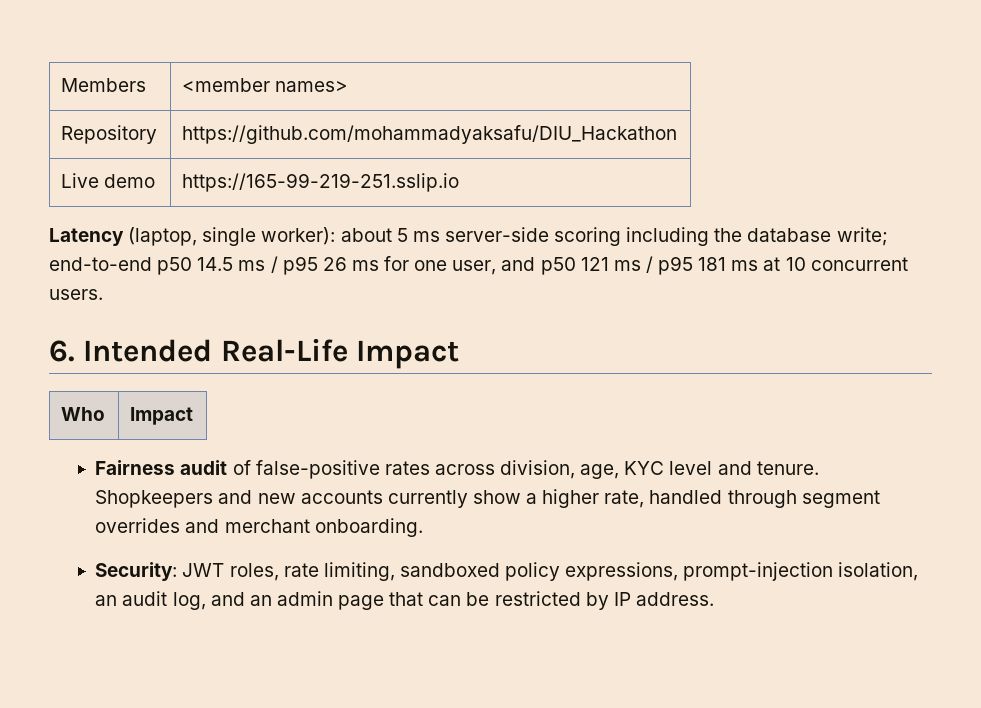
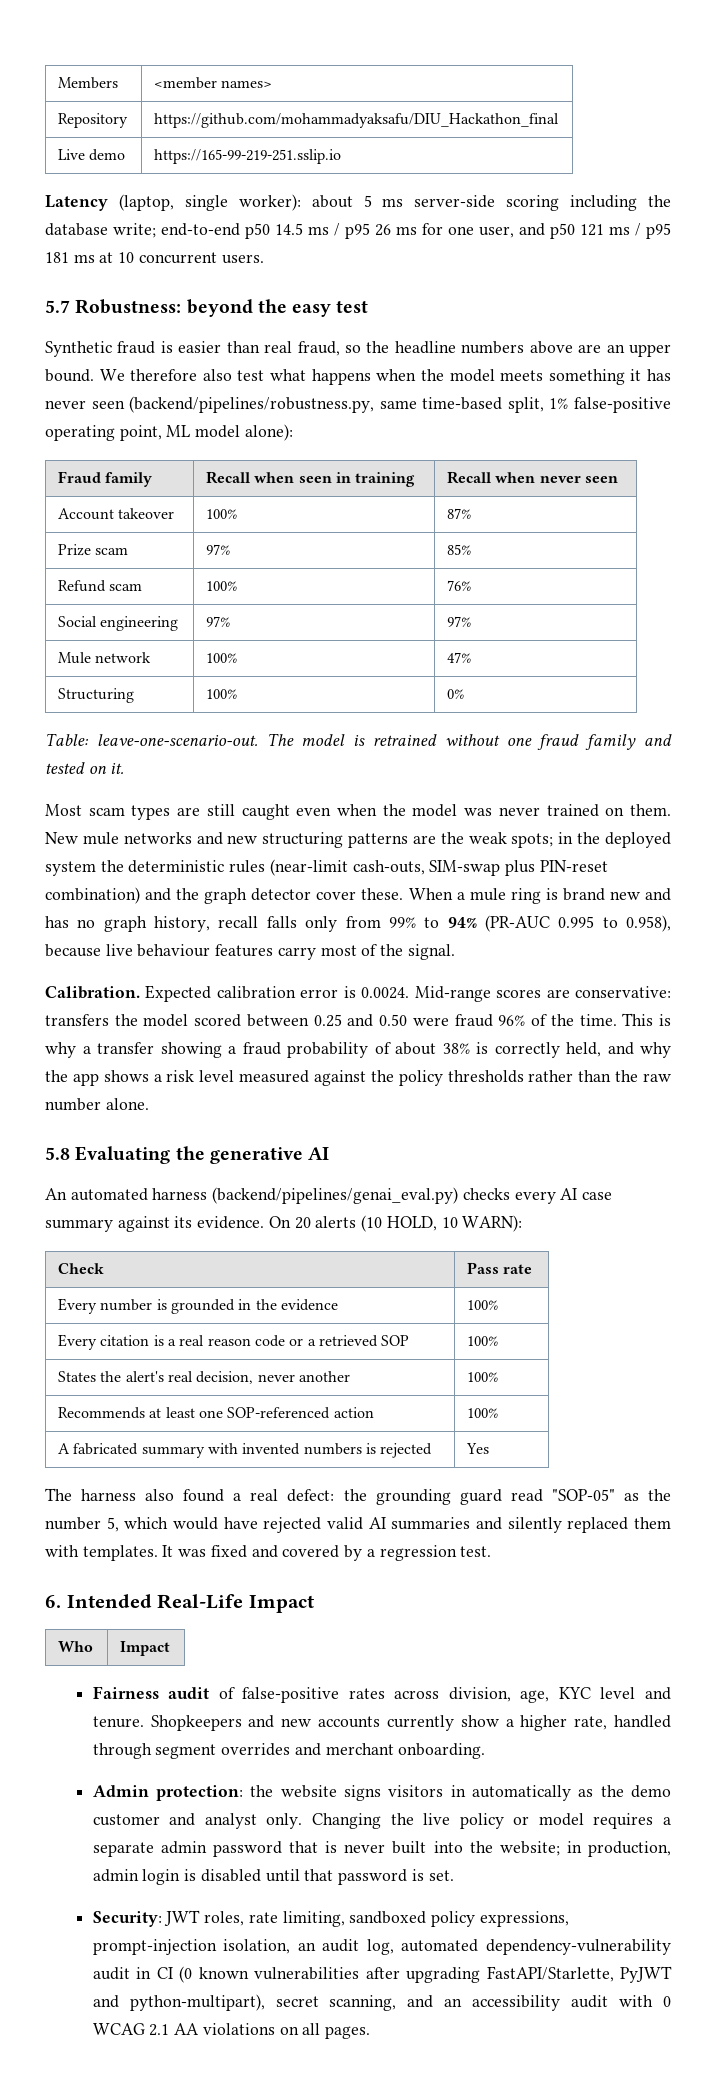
- Repository | https://github.com/mohammadyaksafu/DIU_Hackathon
+ Repository | https://github.com/mohammadyaksafu/DIU_Hackathon_final
+ 5.7 Robustness: beyond the easy test
+ Synthetic fraud is easier than real fraud, so the headline numbers above are an upper bound. We therefore also test what happens when the model meets something it has never seen (backend/pipelines/robustness.py, same time-based split, 1% false-positive operating point, ML model alone):
+ Fraud family | Recall when seen in training | Recall when never seen
+ Account takeover | 100% | 87%
+ Prize scam | 97% | 85%
+ Refund scam | 100% | 76%
+ Social engineering | 97% | 97%
+ Mule network | 100% | 47%
+ Structuring | 100% | 0%
+ Table: leave-one-scenario-out. The model is retrained without one fraud family and tested on it.
+ Most scam types are still caught even when the model was never trained on them. New mule networks and new structuring patterns are the weak spots; in the deployed system the deterministic rules (near-limit cash-outs, SIM-swap plus PIN-reset combination) and the graph detector cover these. When a mule ring is brand new and has no graph history, recall falls only from 99% to 94% (PR-AUC 0.995 to 0.958), because live behaviour features carry most of the signal.
+ Calibration. Expected calibration error is 0.0024. Mid-range scores are conservative: transfers the model scored between 0.25 and 0.50 were fraud 96% of the time. This is why a transfer showing a fraud probability of about 38% is correctly held, and why the app shows a risk level measured against the policy thresholds rather than the raw number alone.
+ 5.8 Evaluating the generative AI
+ An automated harness (backend/pipelines/genai_eval.py) checks every AI case summary against its evidence. On 20 alerts (10 HOLD, 10 WARN):
+ Check | Pass rate
+ Every number is grounded in the evidence | 100%
+ Every citation is a real reason code or a retrieved SOP | 100%
+ States the alert's real decision, never another | 100%
+ Recommends at least one SOP-referenced action | 100%
+ A fabricated summary with invented numbers is rejected | Yes
+ The harness also found a real defect: the grounding guard read "SOP-05" as the number 5, which would have rejected valid AI summaries and silently replaced them with templates. It was fixed and covered by a regression test.
+ Admin protection: the website signs visitors in automatically as the demo customer and analyst only. Changing the live policy or model requires a separate admin password that is never built into the website; in production, admin login is disabled until that password is set.
- Security: JWT roles, rate limiting, sandboxed policy expressions, prompt-injection isolation, an audit log, and an admin page that can be restricted by IP address.
+ Security: JWT roles, rate limiting, sandboxed policy expressions, prompt-injection isolation, an audit log, automated dependency-vulnerability audit in CI (0 known vulnerabilities after upgrading FastAPI/Starlette, PyJWT and python-multipart), secret scanning, and an accessibility audit with 0 WCAG 2.1 AA violations on all pages.

